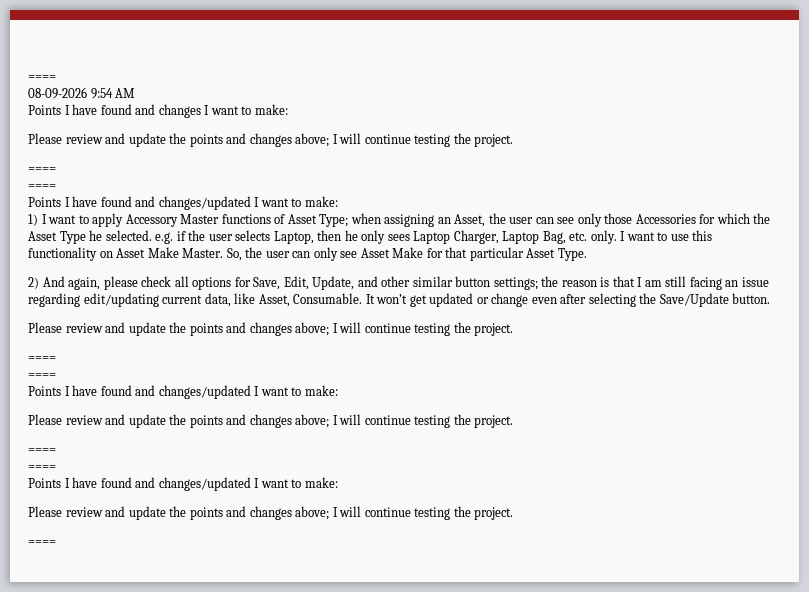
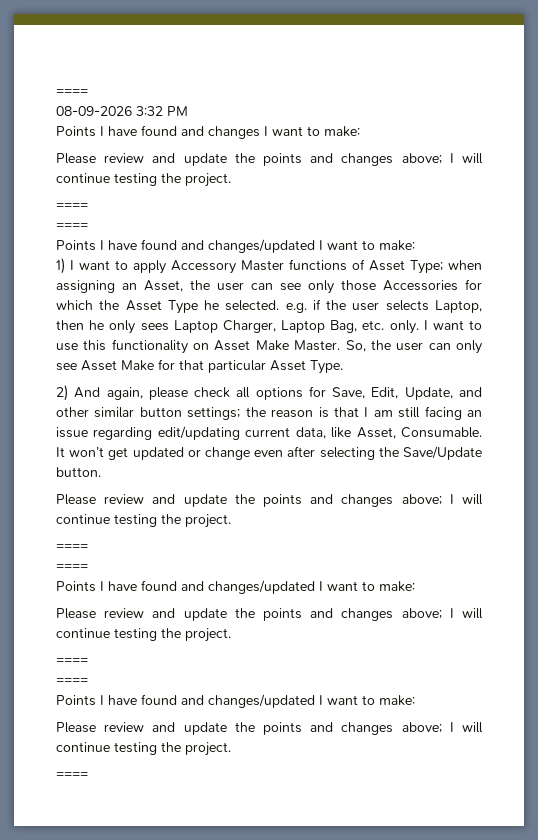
- 08-09-2026 9:54 AM
+ 08-09-2026 3:32 PM

